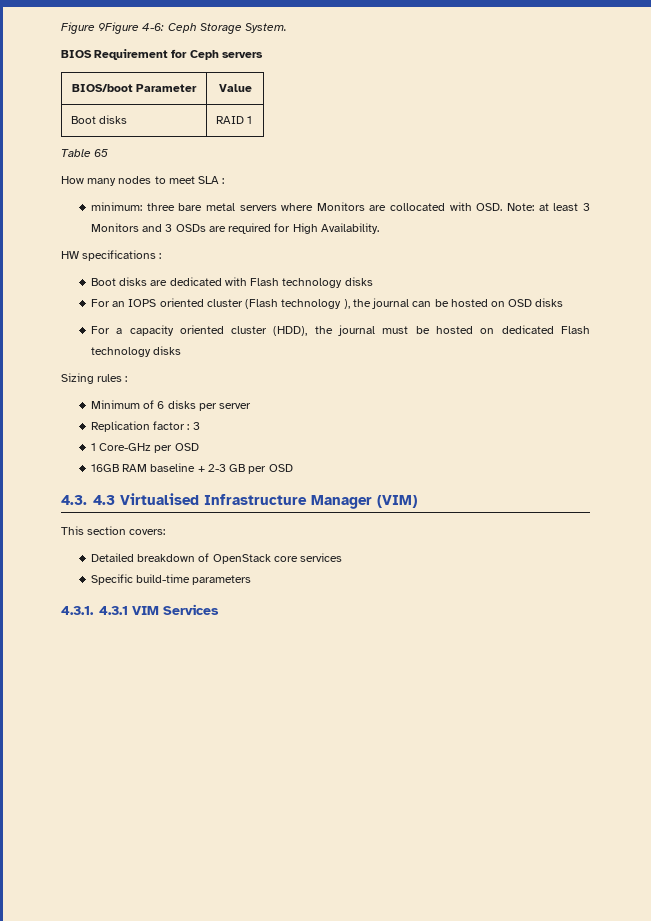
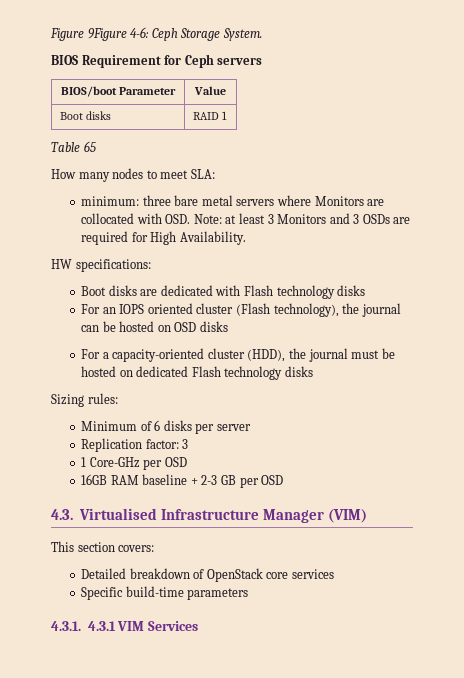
- How many nodes to meet SLA :
+ How many nodes to meet SLA:
- HW specifications :
+ HW specifications:
- For an IOPS oriented cluster (Flash technology ), the journal can be hosted on OSD disks
+ For an IOPS oriented cluster (Flash technology), the journal can be hosted on OSD disks
- For a capacity oriented cluster (HDD), the journal must be hosted on dedicated Flash technology disks
+ For a capacity-oriented cluster (HDD), the journal must be hosted on dedicated Flash technology disks
- Sizing rules :
+ Sizing rules:
- Replication factor : 3
+ Replication factor: 3
- 4.3. 4.3 Virtualised Infrastructure Manager (VIM)
+ 4.3. Virtualised Infrastructure Manager (VIM)

